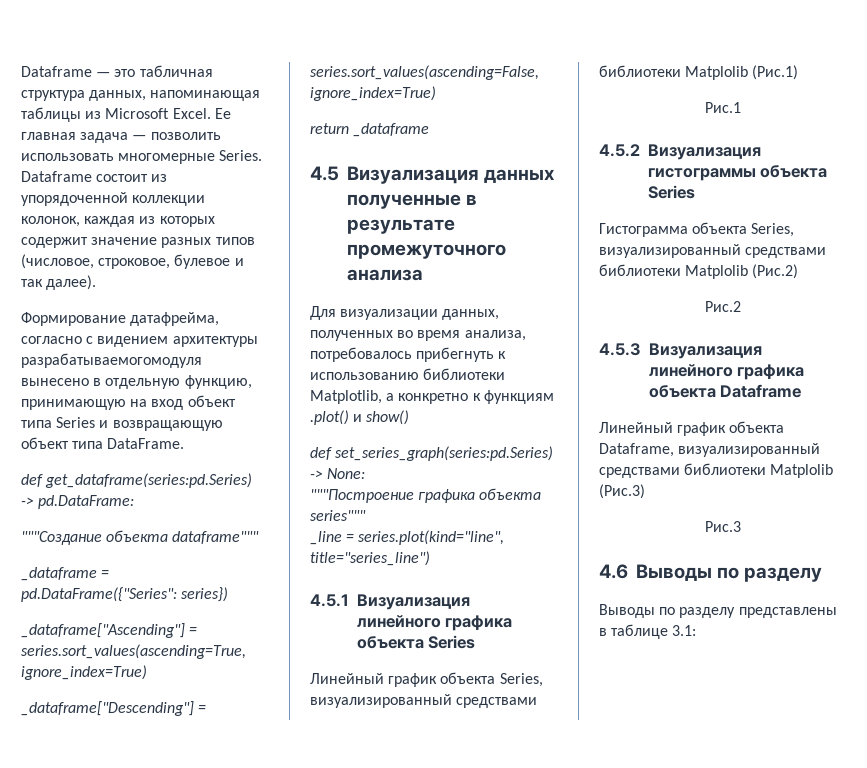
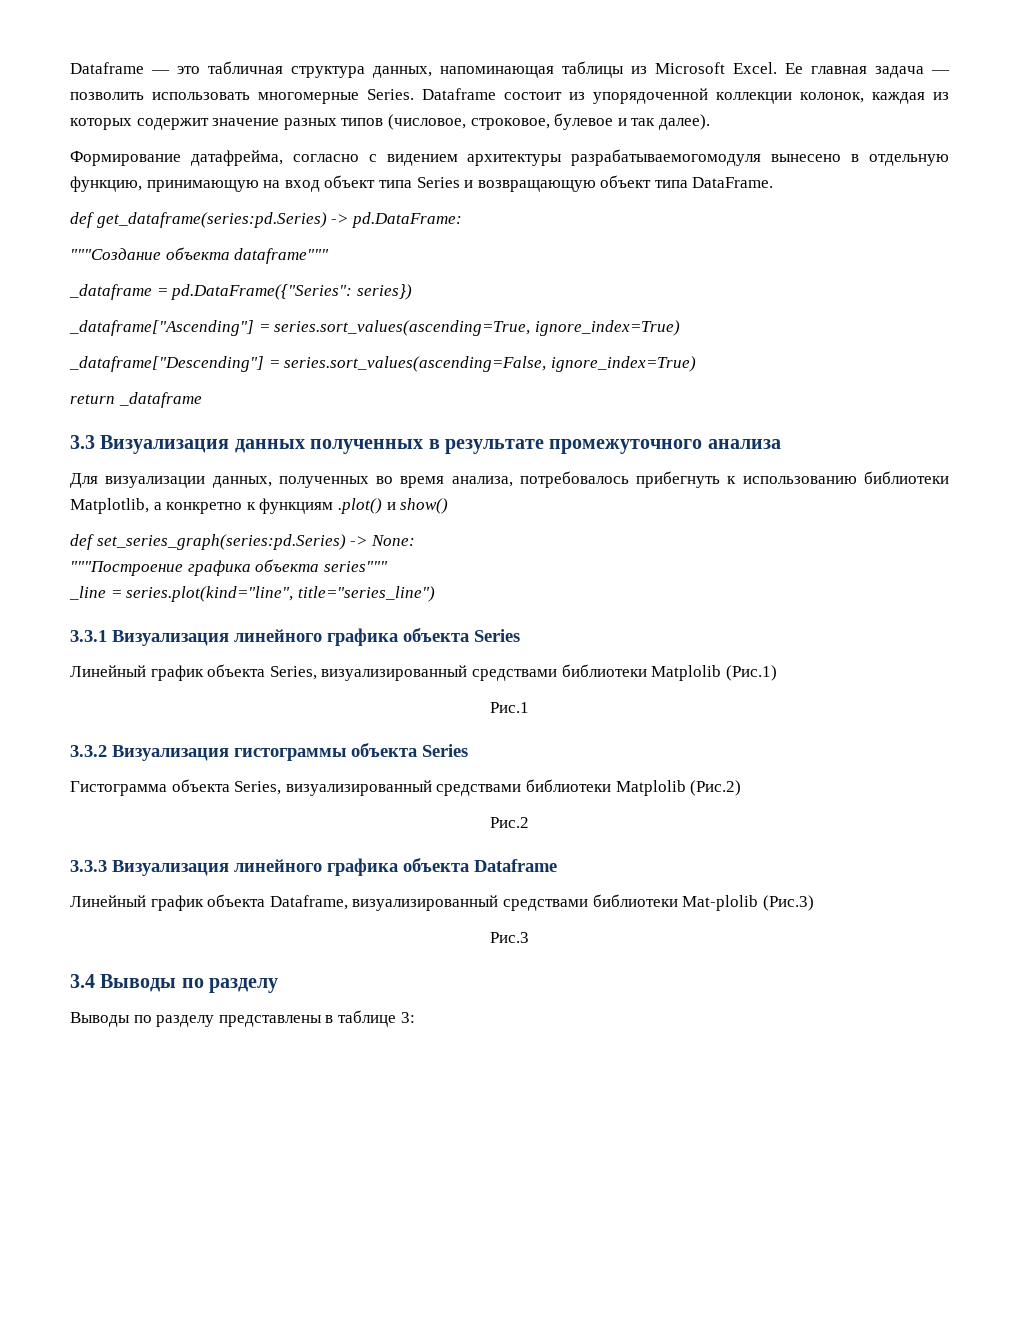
- 4.5 Визуализация данных полученные в результате промежуточного анализа
+ 3.3 Визуализация данных полученных в результате промежуточного анализа
- 4.5.1 Визуализация линейного графика объекта Series
+ 3.3.1 Визуализация линейного графика объекта Series
- 4.5.2 Визуализация гистограммы объекта Series
+ 3.3.2 Визуализация гистограммы объекта Series
- 4.5.3 Визуализация линейного графика объекта Dataframe
+ 3.3.3 Визуализация линейного графика объекта Dataframe
- Линейный график объекта Dataframe, визуализированный средствами библиотеки Matplolib (Рис.3)
+ Линейный график объекта Dataframe, визуализированный средствами библиотеки Mat-plolib (Рис.3)
- 4.6 Выводы по разделу
+ 3.4 Выводы по разделу
- Выводы по разделу представлены в таблице 3.1:
+ Выводы по разделу представлены в таблице 3:

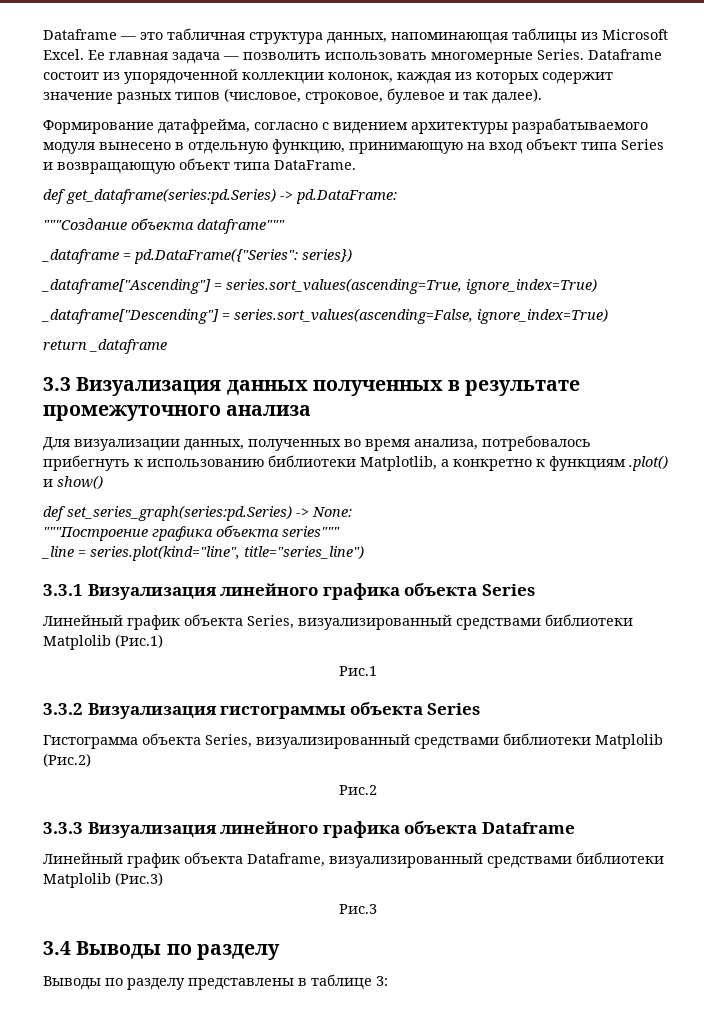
- Формирование датафрейма, согласно с видением архитектуры разрабатываемогомодуля вынесено в отдельную функцию, принимающую на вход объект типа Series и возвращающую объект типа DataFrame.
+ Формирование датафрейма, согласно с видением архитектуры разрабатываемого модуля вынесено в отдельную функцию, принимающую на вход объект типа Series и возвращающую объект типа DataFrame.
- Линейный график объекта Dataframe, визуализированный средствами библиотеки Mat-plolib (Рис.3)
+ Линейный график объекта Dataframe, визуализированный средствами библиотеки Matplolib (Рис.3)

